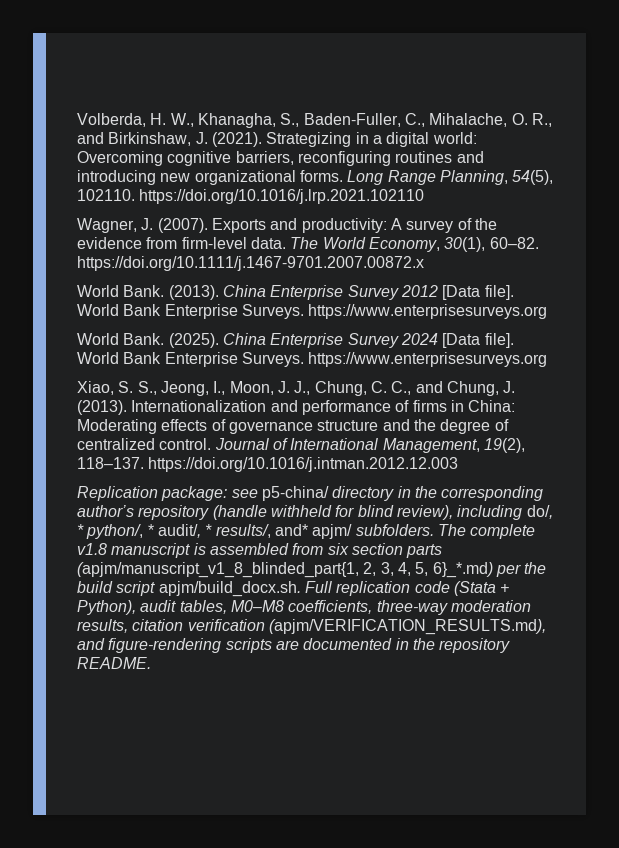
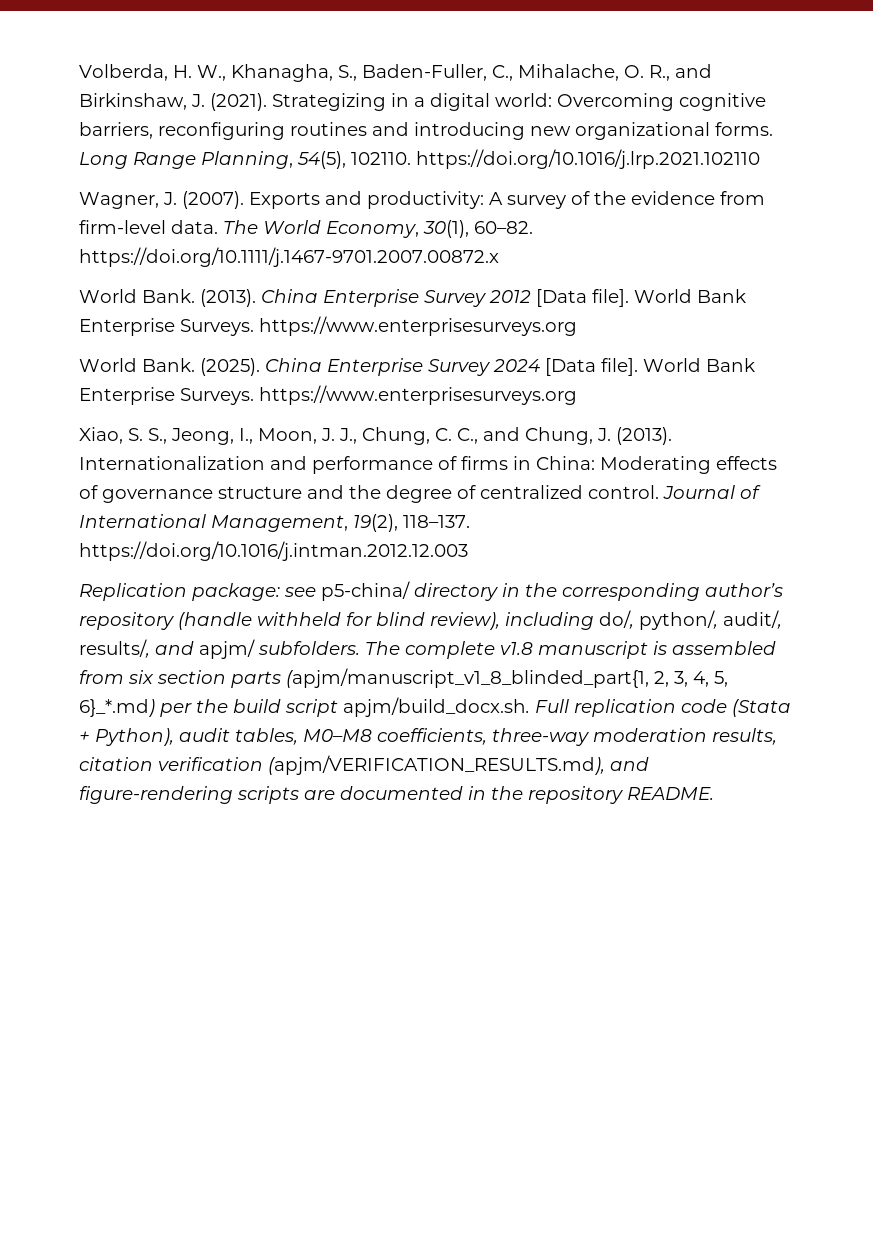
- Replication package: see p5-china/ directory in the corresponding author’s repository (handle withheld for blind review), including do/, * python/, * audit/, * results/, and* apjm/ subfolders.
+ Replication package: see p5-china/ directory in the corresponding author’s repository (handle withheld for blind review), including do/, python/, audit/, results/, and apjm/ subfolders.

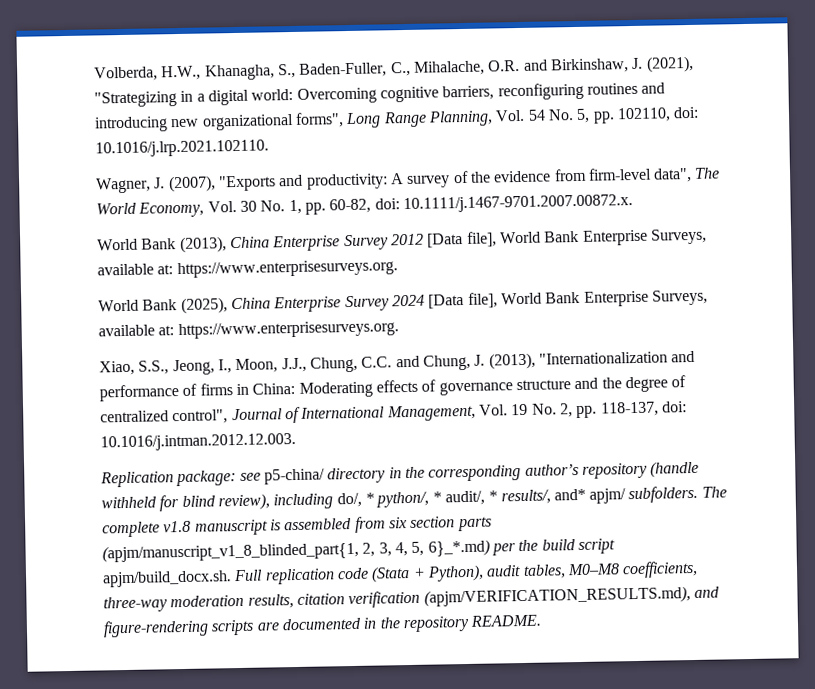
- Volberda, H. W., Khanagha, S., Baden-Fuller, C., Mihalache, O. R., and Birkinshaw, J. (2021). Strategizing in a digital world: Overcoming cognitive barriers, reconfiguring routines and introducing new organizational forms. Long Range Planning, 54(5), 102110. https://doi.org/10.1016/j.lrp.2021.102110
+ Volberda, H.W., Khanagha, S., Baden-Fuller, C., Mihalache, O.R. and Birkinshaw, J. (2021), "Strategizing in a digital world: Overcoming cognitive barriers, reconfiguring routines and introducing new organizational forms", Long Range Planning, Vol. 54 No. 5, pp. 102110, doi: 10.1016/j.lrp.2021.102110.
- Wagner, J. (2007). Exports and productivity: A survey of the evidence from firm-level data. The World Economy, 30(1), 60–82. https://doi.org/10.1111/j.1467-9701.2007.00872.x
- World Bank. (2013). China Enterprise Survey 2012 [Data file]. World Bank Enterprise Surveys. https://www.enterprisesurveys.org
- World Bank. (2025). China Enterprise Survey 2024 [Data file]. World Bank Enterprise Surveys. https://www.enterprisesurveys.org
+ Wagner, J. (2007), "Exports and productivity: A survey of the evidence from firm-level data", The World Economy, Vol. 30 No. 1, pp. 60-82, doi: 10.1111/j.1467-9701.2007.00872.x.
+ World Bank (2013), China Enterprise Survey 2012 [Data file], World Bank Enterprise Surveys, available at: https://www.enterprisesurveys.org.
+ World Bank (2025), China Enterprise Survey 2024 [Data file], World Bank Enterprise Surveys, available at: https://www.enterprisesurveys.org.
- Xiao, S. S., Jeong, I., Moon, J. J., Chung, C. C., and Chung, J. (2013). Internationalization and performance of firms in China: Moderating effects of governance structure and the degree of centralized control. Journal of International Management, 19(2), 118–137. https://doi.org/10.1016/j.intman.2012.12.003
+ Xiao, S.S., Jeong, I., Moon, J.J., Chung, C.C. and Chung, J. (2013), "Internationalization and performance of firms in China: Moderating effects of governance structure and the degree of centralized control", Journal of International Management, Vol. 19 No. 2, pp. 118-137, doi: 10.1016/j.intman.2012.12.003.
- Replication package: see p5-china/ directory in the corresponding author’s repository (handle withheld for blind review), including do/, python/, audit/, results/, and apjm/ subfolders.
+ Replication package: see p5-china/ directory in the corresponding author’s repository (handle withheld for blind review), including do/, * python/, * audit/, * results/, and* apjm/ subfolders.

